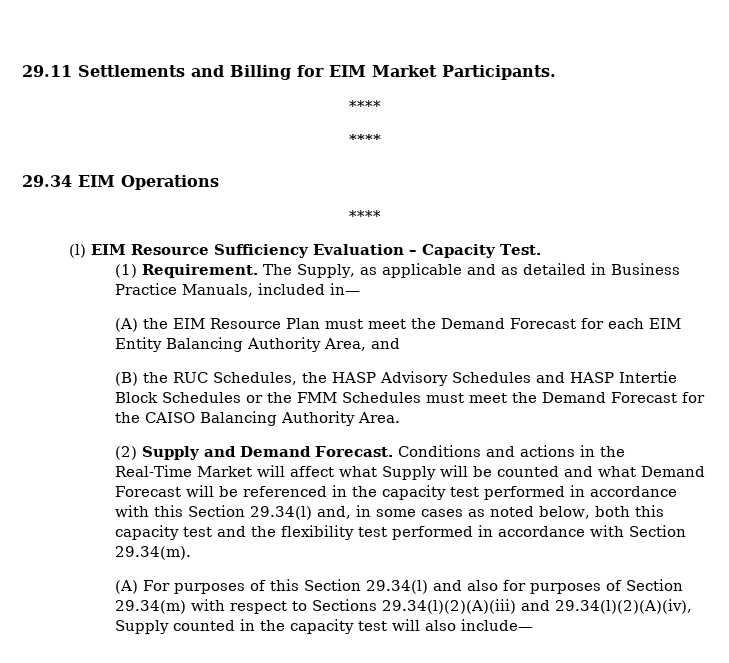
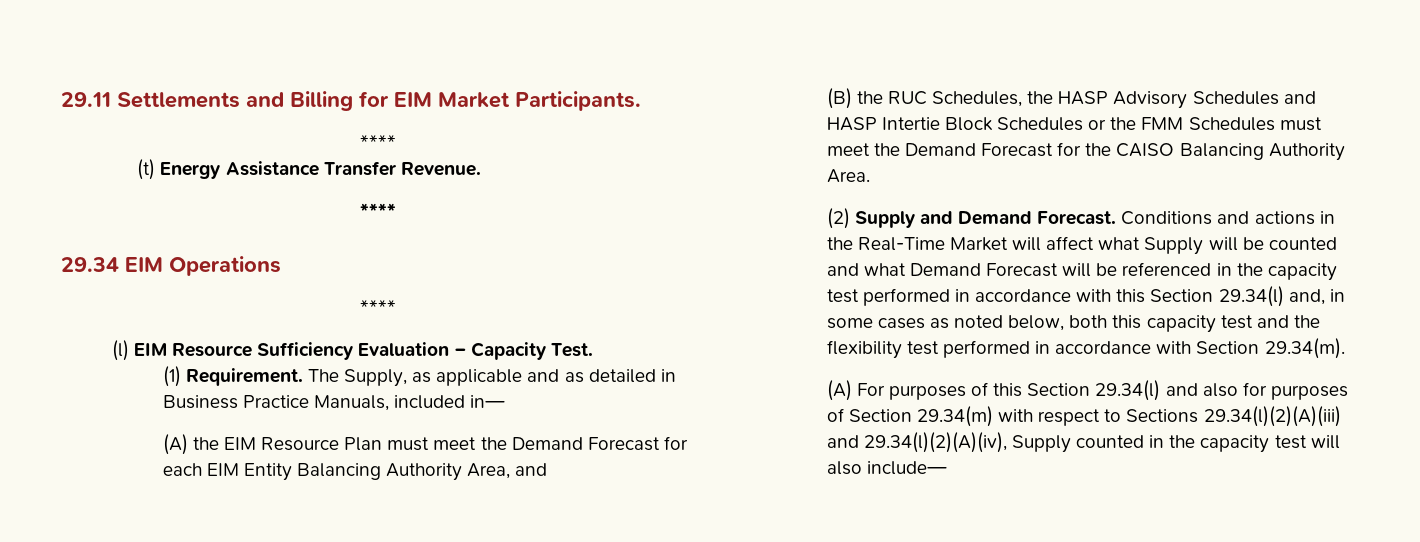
+ (t) Energy Assistance Transfer Revenue.

